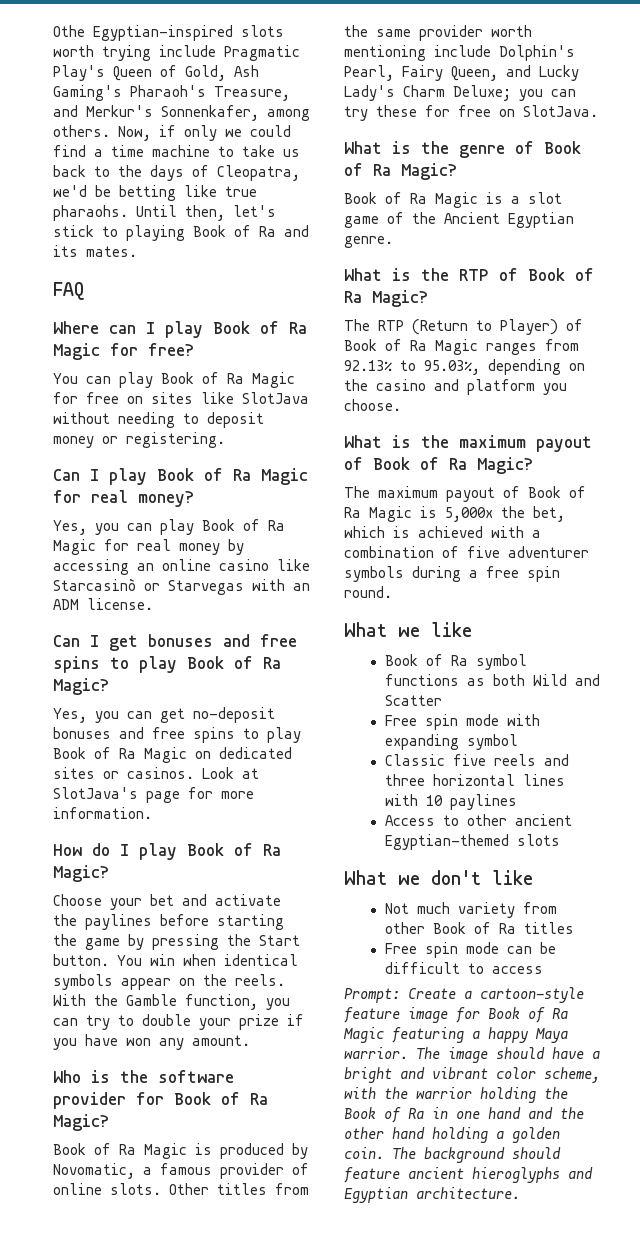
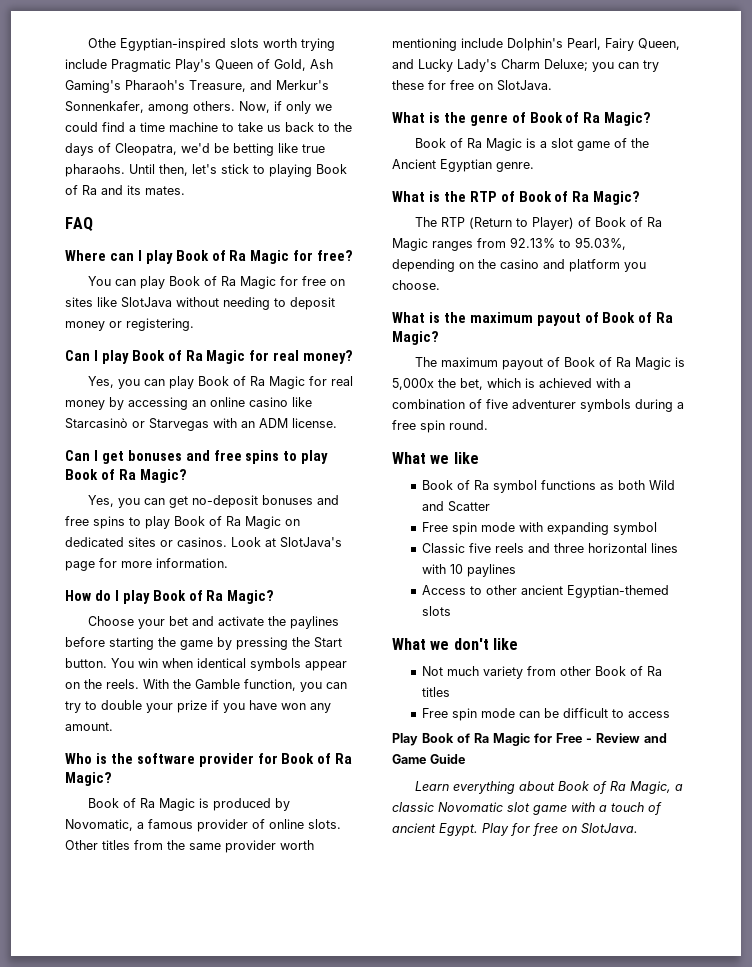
- Prompt: Create a cartoon-style feature image for Book of Ra Magic featuring a happy Maya warrior. The image should have a bright and vibrant color scheme, with the warrior holding the Book of Ra in one hand and the other hand holding a golden coin. The background should feature ancient hieroglyphs and Egyptian architecture.
+ Play Book of Ra Magic for Free - Review and Game Guide
+ Learn everything about Book of Ra Magic, a classic Novomatic slot game with a touch of ancient Egypt. Play for free on SlotJava.

